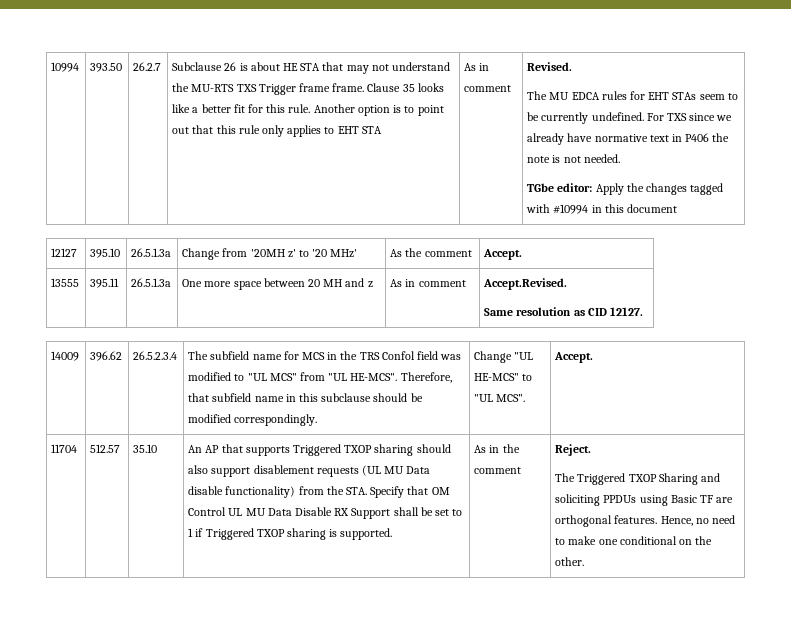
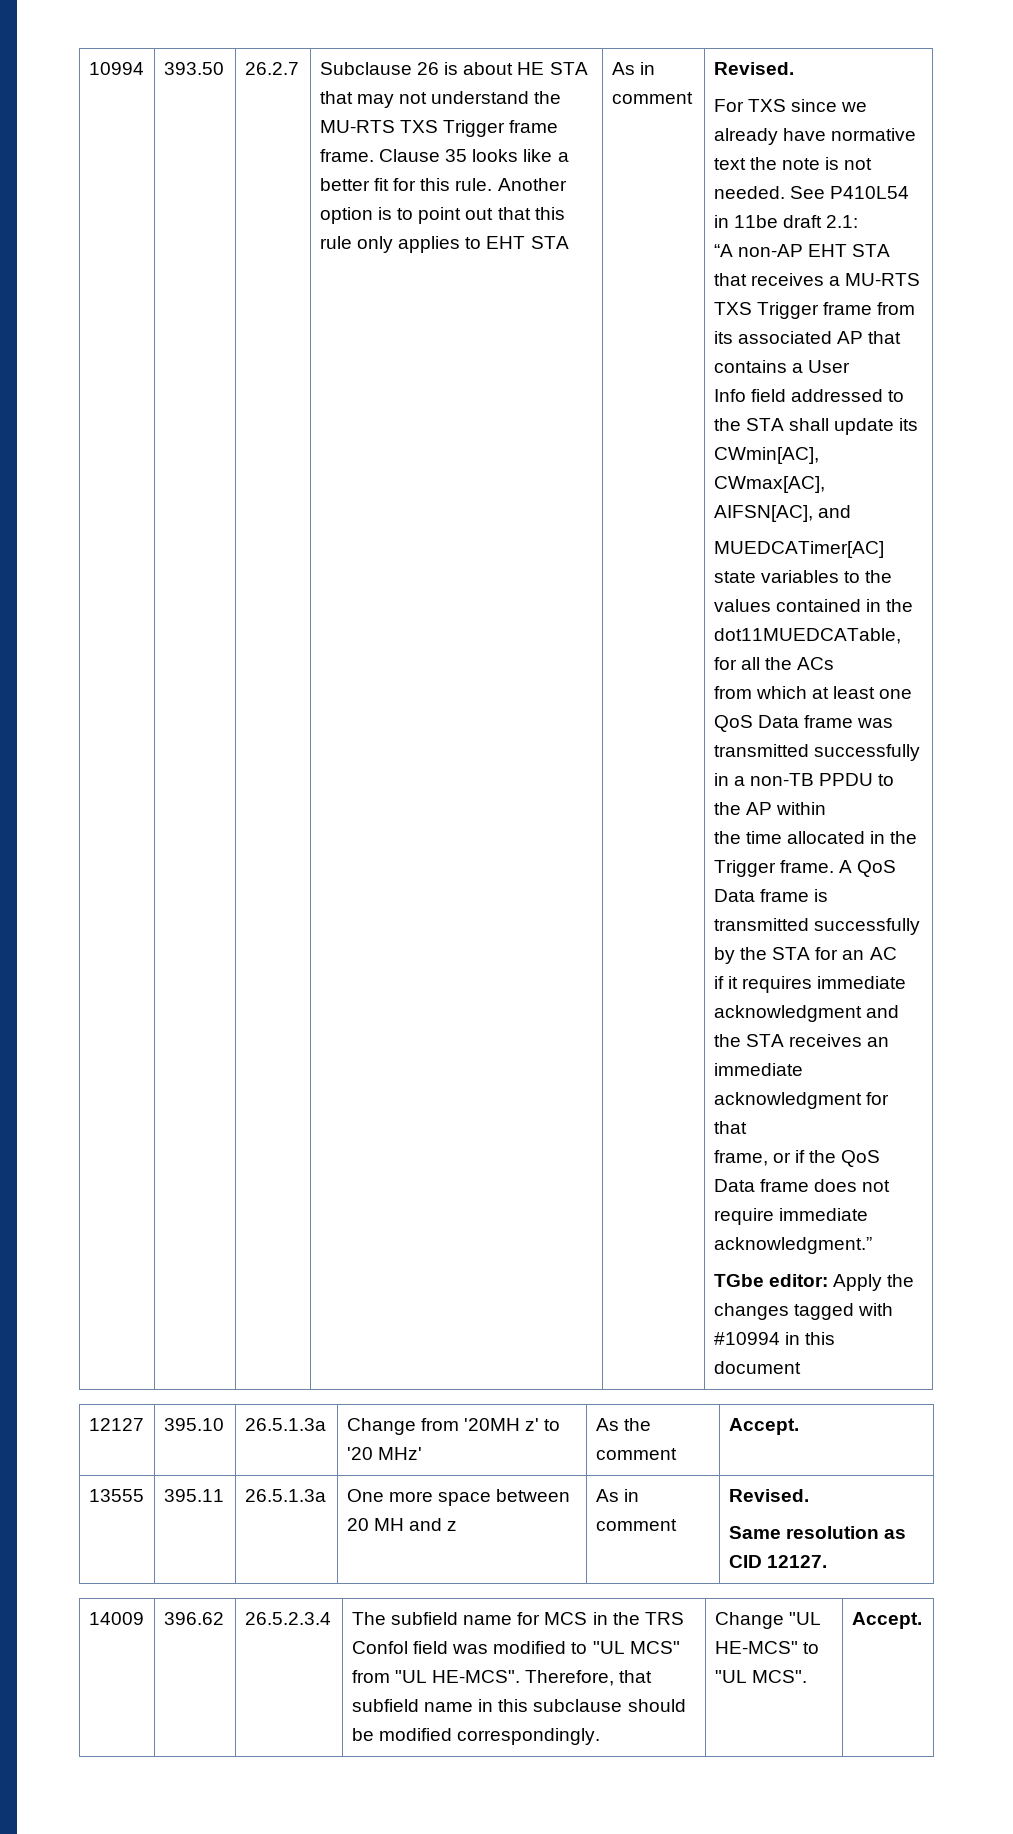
- The MU EDCA rules for EHT STAs seem to be currently undefined. For TXS since we already have normative text in P406 the note is not needed.
+ For TXS since we already have normative text the note is not needed. See P410L54 in 11be draft 2.1:
+ “A non-AP EHT STA that receives a MU-RTS TXS Trigger frame from its associated AP that contains a User
+ Info field addressed to the STA shall update its CWmin[AC], CWmax[AC], AIFSN[AC], and
+ MUEDCATimer[AC] state variables to the values contained in the dot11MUEDCATable, for all the ACs
+ from which at least one QoS Data frame was transmitted successfully in a non-TB PPDU to the AP within
+ the time allocated in the Trigger frame. A QoS Data frame is transmitted successfully by the STA for an AC
+ if it requires immediate acknowledgment and the STA receives an immediate acknowledgment for that
+ frame, or if the QoS Data frame does not require immediate acknowledgment.”
- 13555 | 395.11 | 26.5.1.3a | One more space between 20 MH and z | As in comment | Accept.Revised.
+ 13555 | 395.11 | 26.5.1.3a | One more space between 20 MH and z | As in comment | Revised.
- 11704 | 512.57 | 35.10 | An AP that supports Triggered TXOP sharing should also support disablement requests (UL MU Data disable functionality) from the STA. Specify that OM Control UL MU Data Disable RX Support shall be set to 1 if Triggered TXOP sharing is supported. | As in the comment | Reject.
- The Triggered TXOP Sharing and soliciting PPDUs using Basic TF are orthogonal features. Hence, no need to make one conditional on the other.

